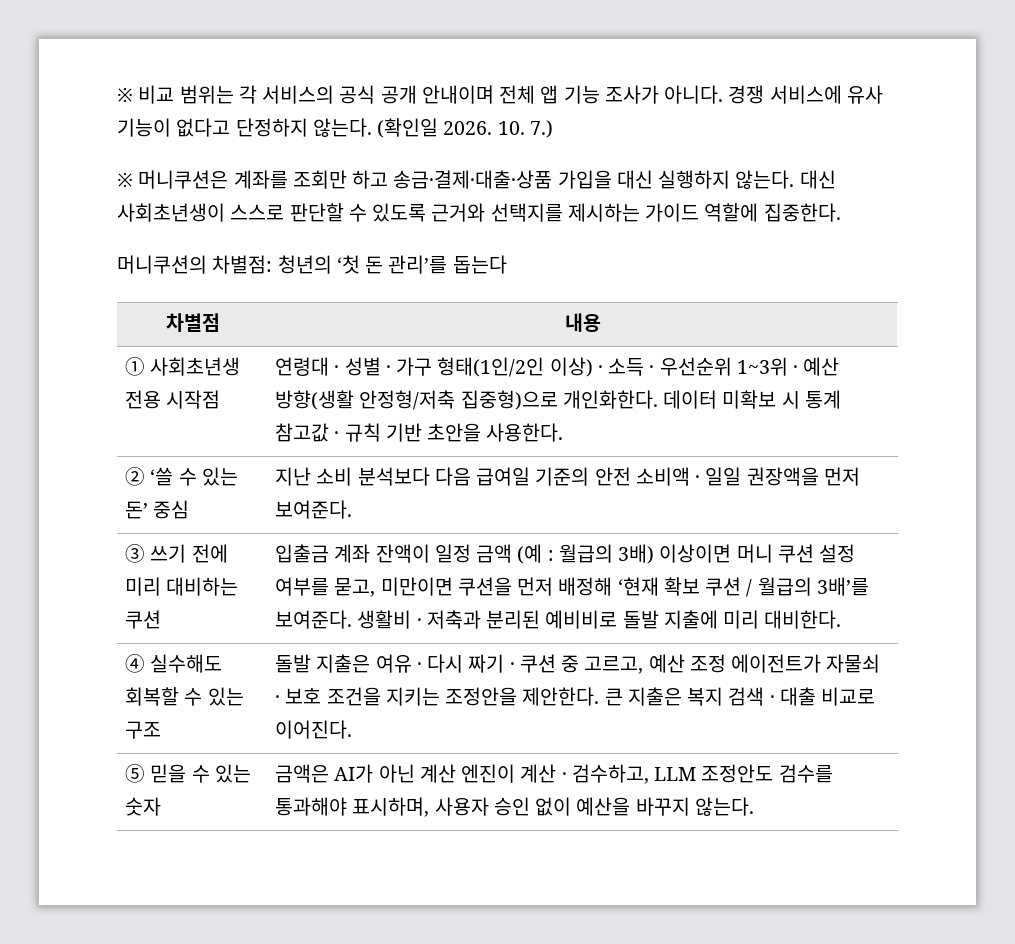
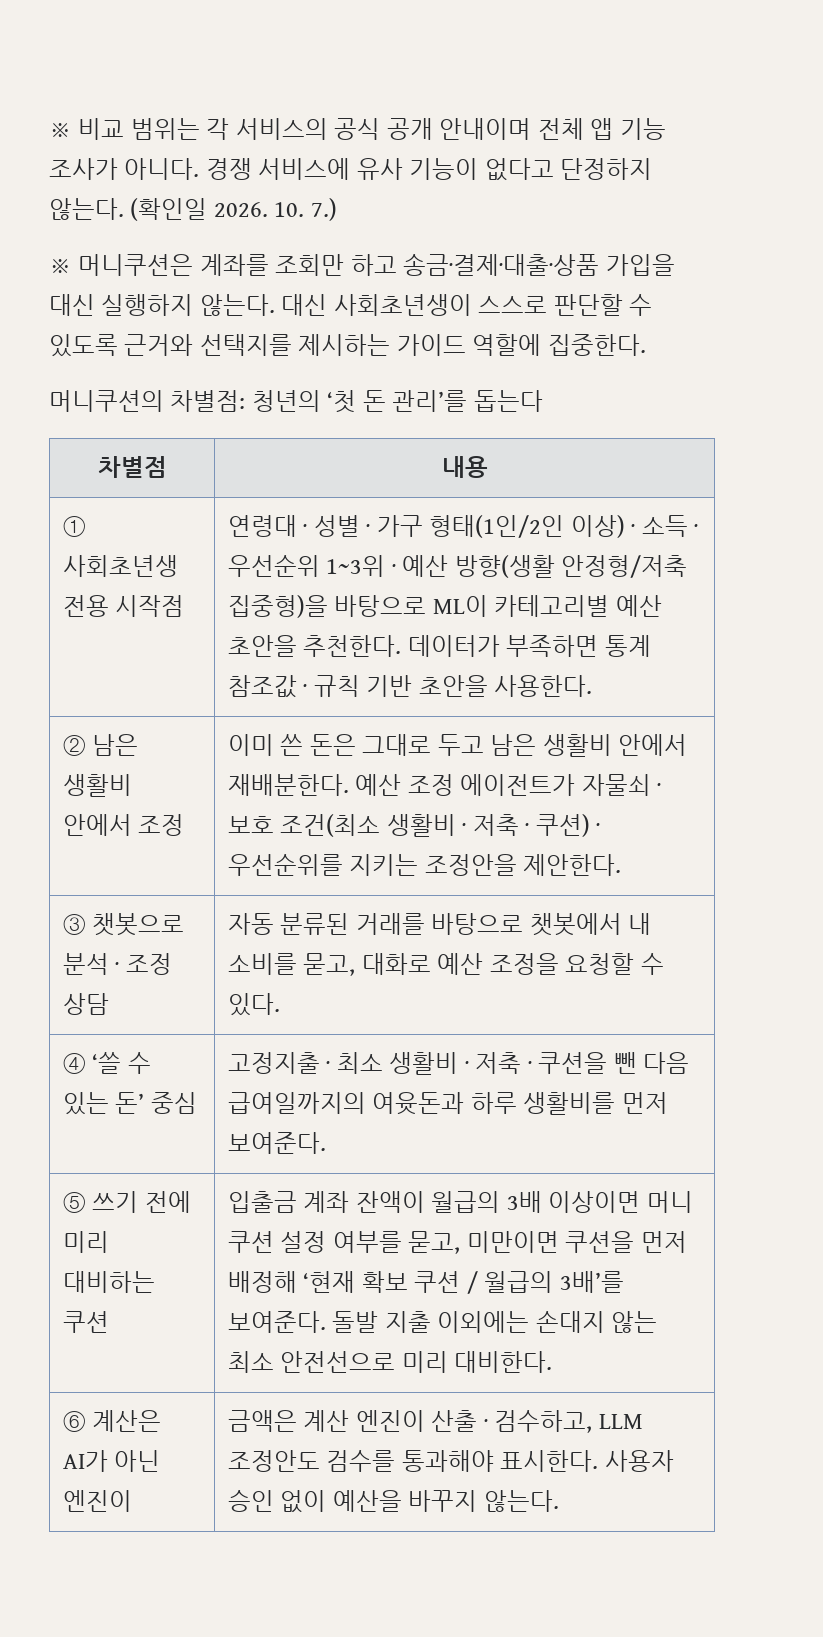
- ① 사회초년생 전용 시작점 | 연령대 · 성별 · 가구 형태(1인/2인 이상) · 소득 · 우선순위 1~3위 · 예산 방향(생활 안정형/저축 집중형)으로 개인화한다. 데이터 미확보 시 통계 참고값 · 규칙 기반 초안을 사용한다.
+ ① 사회초년생 전용 시작점 | 연령대 · 성별 · 가구 형태(1인/2인 이상) · 소득 · 우선순위 1~3위 · 예산 방향(생활 안정형/저축 집중형)을 바탕으로 ML이 카테고리별 예산 초안을 추천한다. 데이터가 부족하면 통계 참조값 · 규칙 기반 초안을 사용한다.
- ② ‘쓸 수 있는 돈’ 중심 | 지난 소비 분석보다 다음 급여일 기준의 안전 소비액 · 일일 권장액을 먼저 보여준다.
+ ② 남은 생활비 안에서 조정 | 이미 쓴 돈은 그대로 두고 남은 생활비 안에서 재배분한다. 예산 조정 에이전트가 자물쇠 · 보호 조건(최소 생활비 · 저축 · 쿠션) · 우선순위를 지키는 조정안을 제안한다.
+ ③ 챗봇으로 분석 · 조정 상담 | 자동 분류된 거래를 바탕으로 챗봇에서 내 소비를 묻고, 대화로 예산 조정을 요청할 수 있다.
+ ④ ‘쓸 수 있는 돈’ 중심 | 고정지출 · 최소 생활비 · 저축 · 쿠션을 뺀 다음 급여일까지의 여윳돈과 하루 생활비를 먼저 보여준다.
- ③ 쓰기 전에 미리 대비하는 쿠션
+ ⑤ 쓰기 전에 미리 대비하는 쿠션
- 입출금 계좌 잔액이 일정 금액 (예 : 월급의 3배) 이상이면 머니 쿠션 설정 여부를 묻고, 미만이면 쿠션을 먼저 배정해 ‘현재 확보 쿠션 / 월급의 3배’를 보여준다.
+ 입출금 계좌 잔액이 월급의 3배 이상이면 머니 쿠션 설정 여부를 묻고, 미만이면 쿠션을 먼저 배정해 ‘현재 확보 쿠션 / 월급의 3배’를 보여준다.
- 생활비 · 저축과 분리된 예비비로 돌발 지출에 미리 대비한다.
- ④ 실수해도 회복할 수 있는 구조 | 돌발 지출은 여유 · 다시 짜기 · 쿠션 중 고르고, 예산 조정 에이전트가 자물쇠 · 보호 조건을 지키는 조정안을 제안한다. 큰 지출은 복지 검색 · 대출 비교로 이어진다.
- ⑤ 믿을 수 있는 숫자 | 금액은 AI가 아닌 계산 엔진이 계산 · 검수하고, LLM 조정안도 검수를 통과해야 표시하며, 사용자 승인 없이 예산을 바꾸지 않는다.
+ 돌발 지출 이외에는 손대지 않는 최소 안전선으로 미리 대비한다.
+ ⑥ 계산은 AI가 아닌 엔진이 | 금액은 계산 엔진이 산출 · 검수하고, LLM 조정안도 검수를 통과해야 표시한다. 사용자 승인 없이 예산을 바꾸지 않는다.

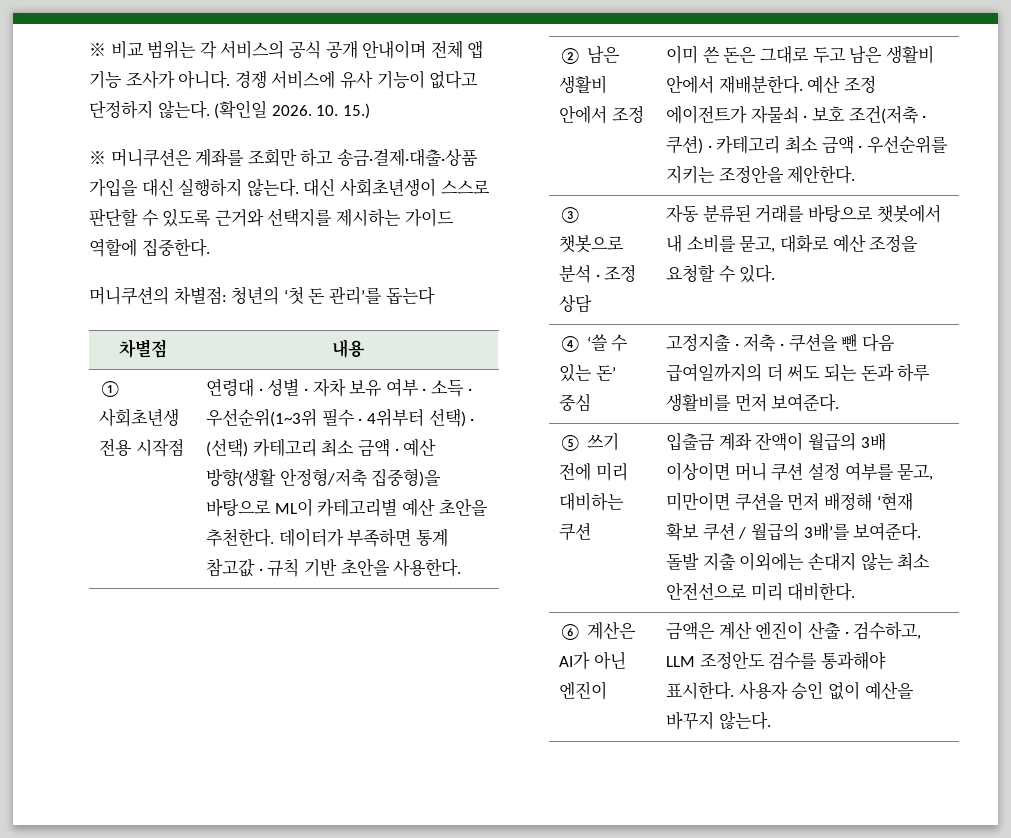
- 10. 7.)
+ 10. 15.)
- 연령대 · 성별 · 가구 형태(1인/2인 이상) · 소득 · 우선순위 1~3위 · 예산 방향(생활 안정형/저축 집중형)을 바탕으로 ML이 카테고리별 예산 초안을 추천한다.
+ 연령대 · 성별 · 자차 보유 여부 · 소득 · 우선순위(1~3위 필수 · 4위부터 선택) · (선택) 카테고리 최소 금액 · 예산 방향(생활 안정형/저축 집중형)을 바탕으로 ML이 카테고리별 예산 초안을 추천한다.
- 데이터가 부족하면 통계 참조값 · 규칙 기반 초안을 사용한다.
+ 데이터가 부족하면 통계 참고값 · 규칙 기반 초안을 사용한다.
- ② 남은 생활비 안에서 조정 | 이미 쓴 돈은 그대로 두고 남은 생활비 안에서 재배분한다. 예산 조정 에이전트가 자물쇠 · 보호 조건(최소 생활비 · 저축 · 쿠션) · 우선순위를 지키는 조정안을 제안한다.
+ ② 남은 생활비 안에서 조정 | 이미 쓴 돈은 그대로 두고 남은 생활비 안에서 재배분한다. 예산 조정 에이전트가 자물쇠 · 보호 조건(저축 · 쿠션) · 카테고리 최소 금액 · 우선순위를 지키는 조정안을 제안한다.
- ④ ‘쓸 수 있는 돈’ 중심 | 고정지출 · 최소 생활비 · 저축 · 쿠션을 뺀 다음 급여일까지의 여윳돈과 하루 생활비를 먼저 보여준다.
+ ④ ‘쓸 수 있는 돈’ 중심 | 고정지출 · 저축 · 쿠션을 뺀 다음 급여일까지의 더 써도 되는 돈과 하루 생활비를 먼저 보여준다.

